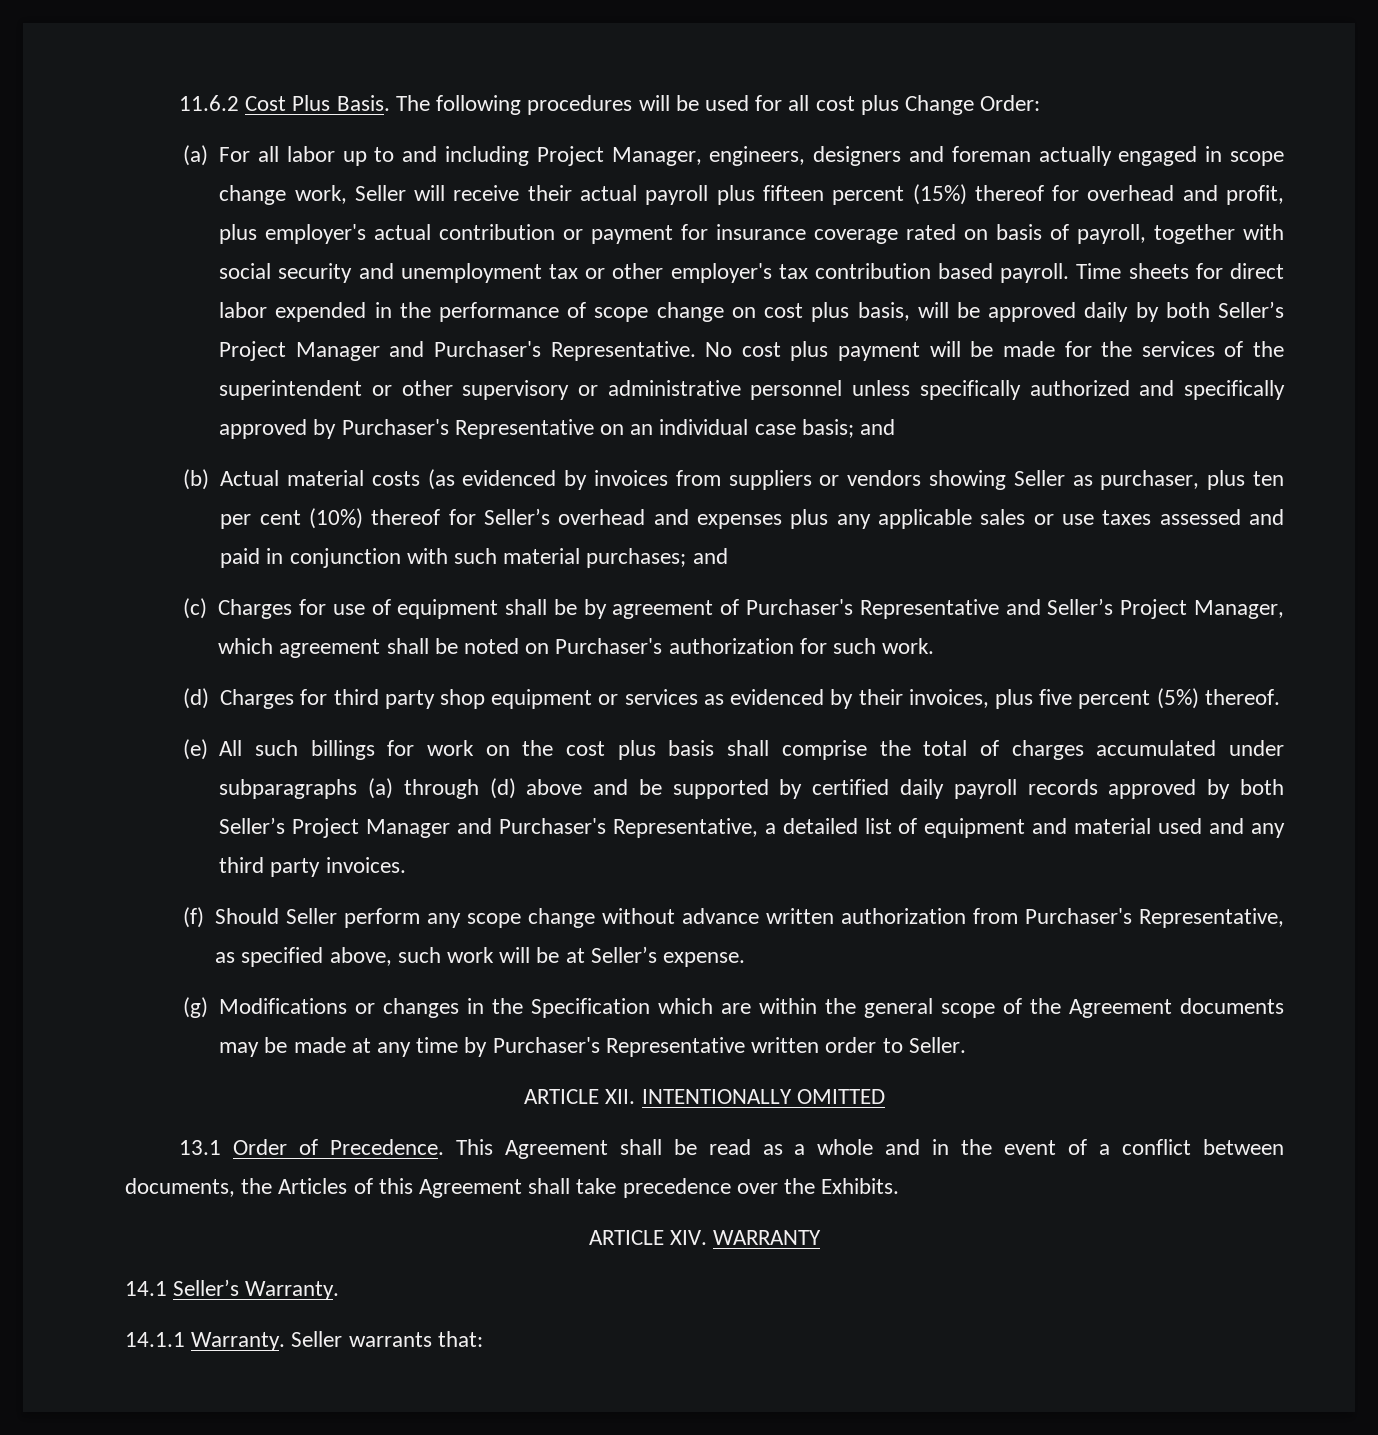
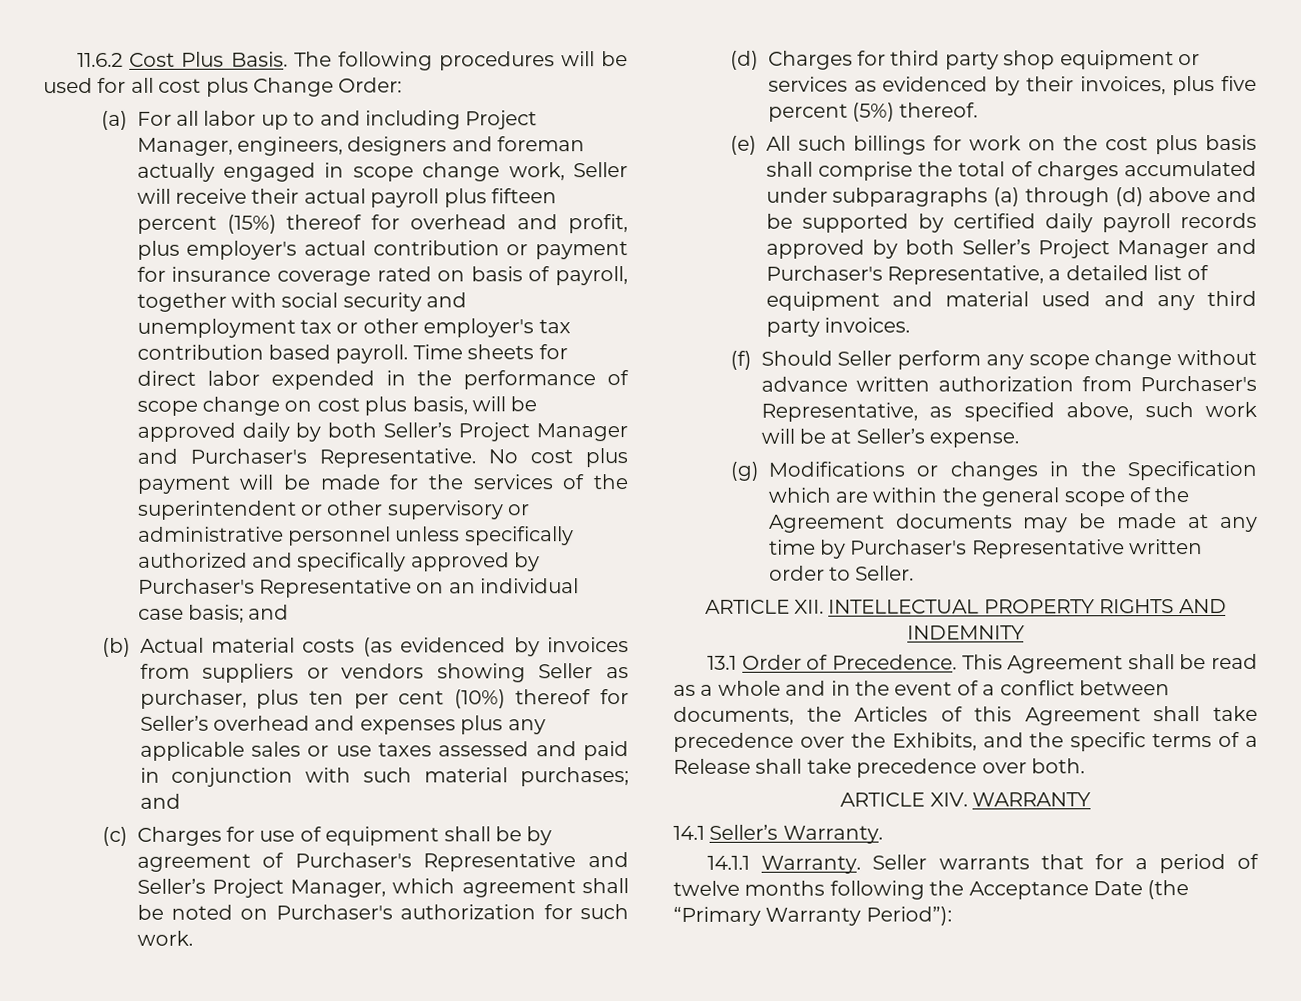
- ARTICLE XII. INTENTIONALLY OMITTED
+ ARTICLE XII. INTELLECTUAL PROPERTY RIGHTS AND INDEMNITY
- This Agreement shall be read as a whole and in the event of a conflict between documents, the Articles of this Agreement shall take precedence over the Exhibits.
+ This Agreement shall be read as a whole and in the event of a conflict between documents, the Articles of this Agreement shall take precedence over the Exhibits, and the specific terms of a Release shall take precedence over both.
- Seller warrants that:
+ Seller warrants that for a period of twelve months following the Acceptance Date (the “Primary Warranty Period”):

